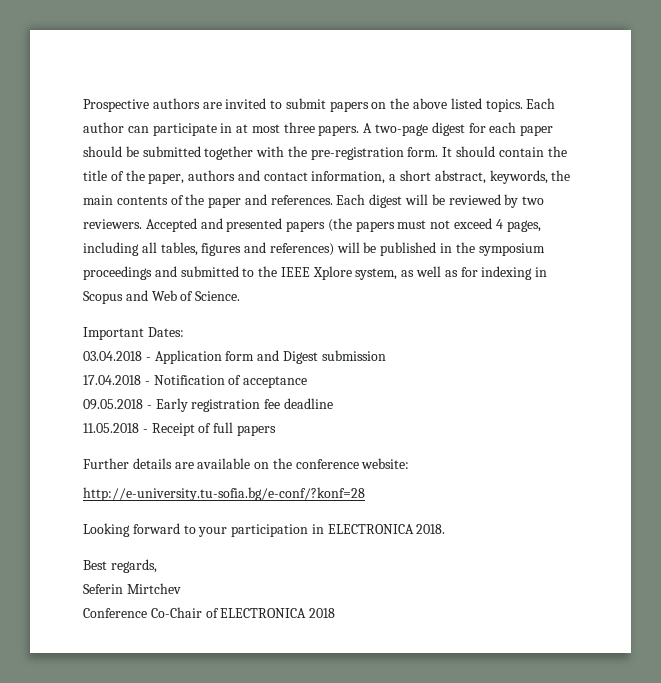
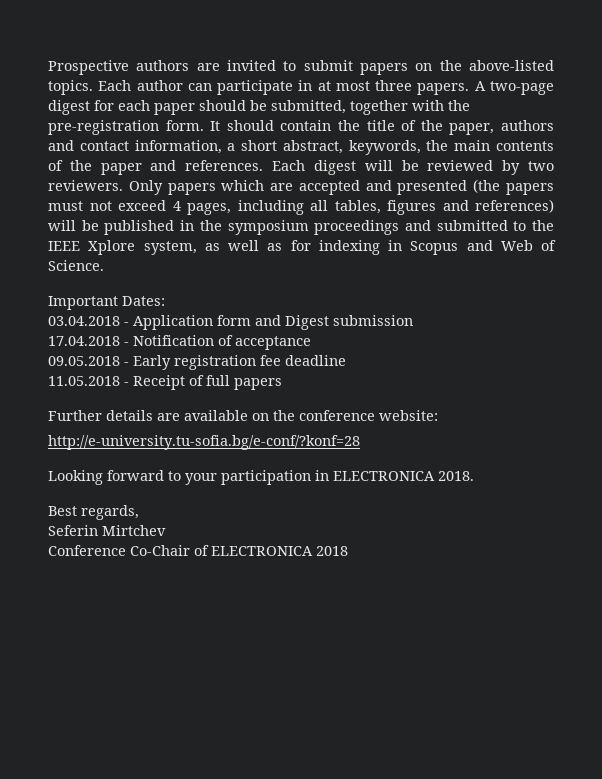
- Prospective authors are invited to submit papers on the above listed topics.
+ Prospective authors are invited to submit papers on the above-listed topics.
- A two-page digest for each paper should be submitted together with the pre-registration form.
+ A two-page digest for each paper should be submitted, together with the pre-registration form.
- Accepted and presented papers (the papers must not exceed 4 pages, including all tables, figures and references) will be published in the symposium proceedings and submitted to the IEEE Xplore system, as well as for indexing in Scopus and Web of Science.
+ Only papers which are accepted and presented (the papers must not exceed 4 pages, including all tables, figures and references) will be published in the symposium proceedings and submitted to the IEEE Xplore system, as well as for indexing in Scopus and Web of Science.

